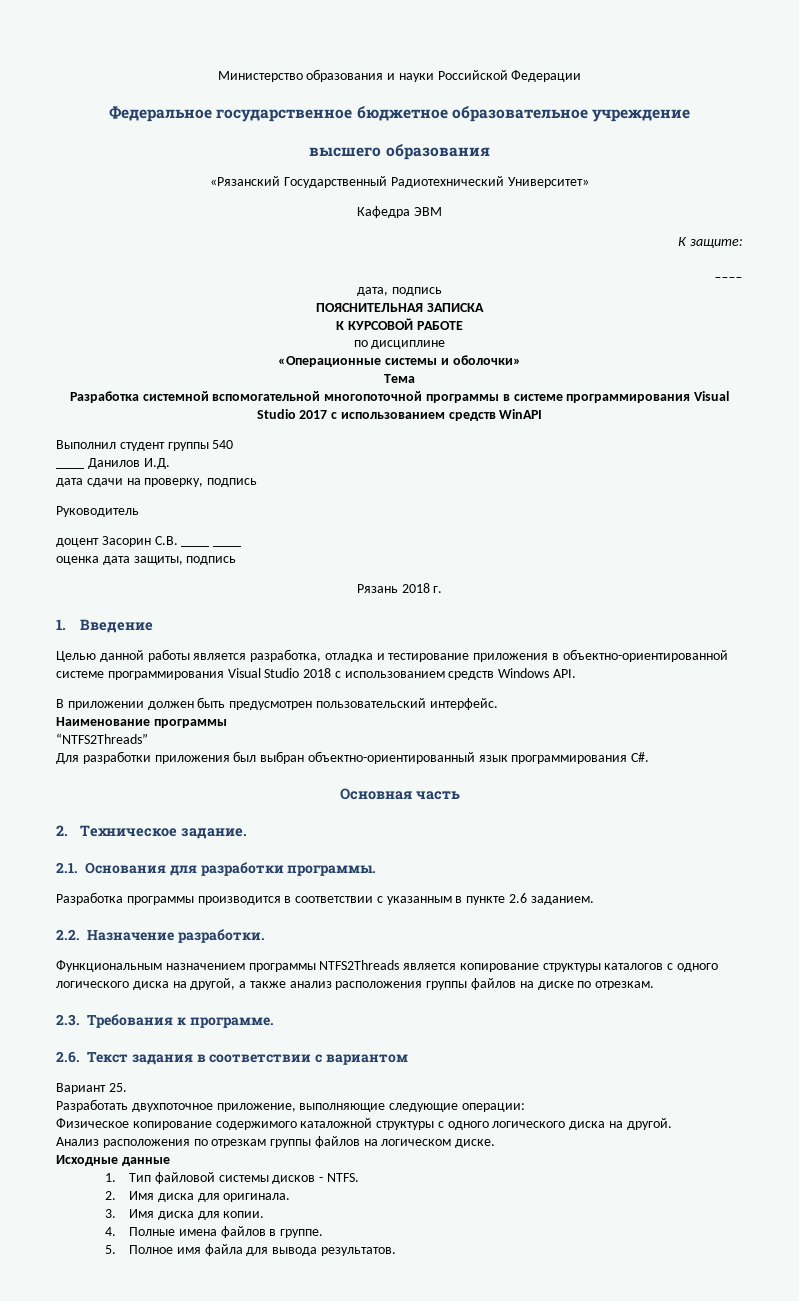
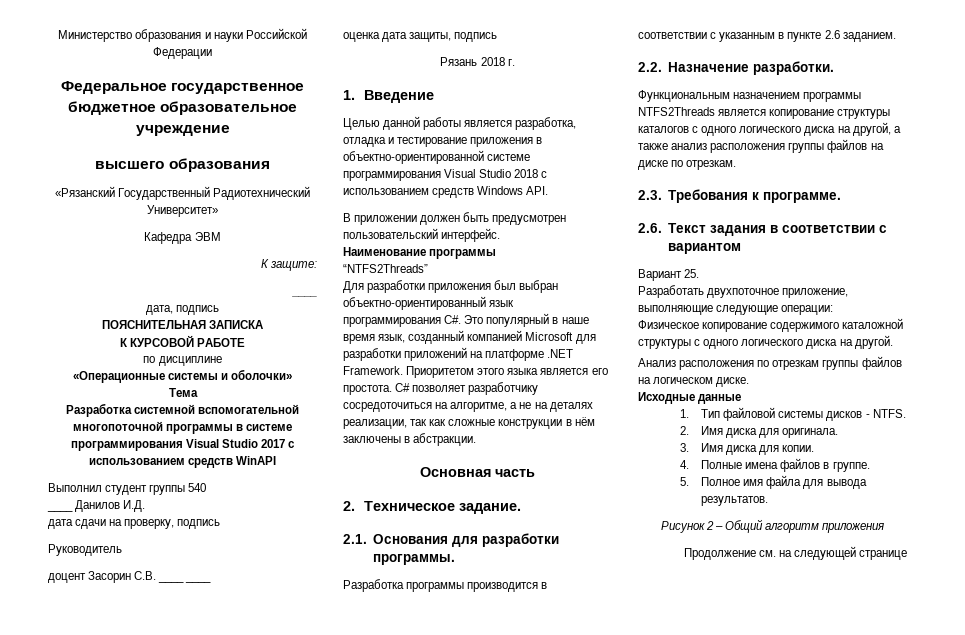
- Для разработки приложения был выбран объектно-ориентированный язык программирования C#.
+ Для разработки приложения был выбран объектно-ориентированный язык программирования C#. Это популярный в наше время язык, созданный компанией Microsoft для разработки приложений на платформе .NET Framework. Приоритетом этого языка является его простота. C# позволяет разработчику сосредоточиться на алгоритме, а не на деталях реализации, так как сложные конструкции в нём заключены в абстракции.
+ Рисунок 2 – Общий алгоритм приложения
+ Продолжение см. на следующей странице

